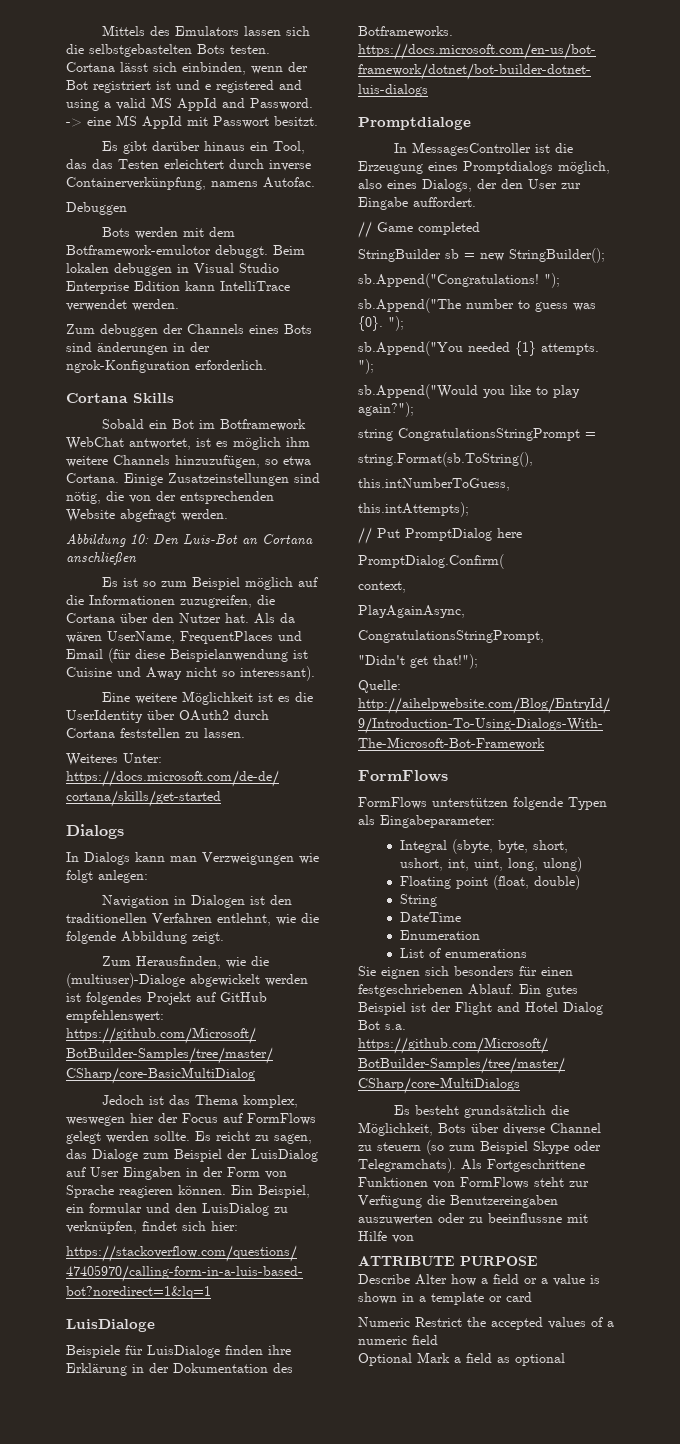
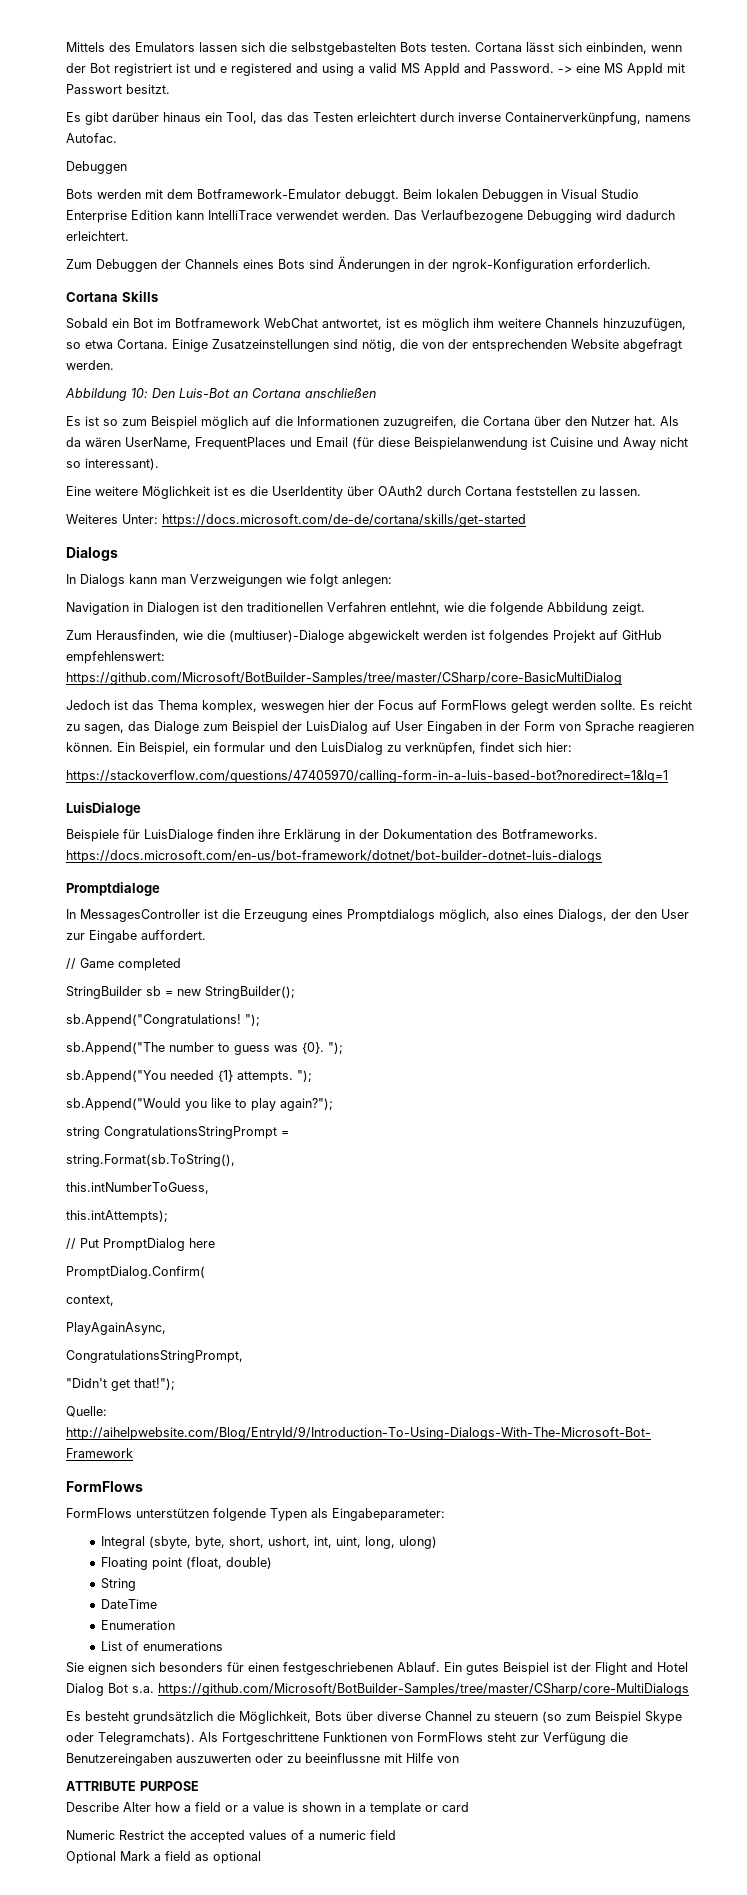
- Bots werden mit dem Botframework-emulotor debuggt.
+ Bots werden mit dem Botframework-Emulator debuggt.
- Beim lokalen debuggen in Visual Studio Enterprise Edition kann IntelliTrace verwendet werden.
- Zum debuggen der Channels eines Bots sind änderungen in der ngrok-Konfiguration erforderlich.
+ Beim lokalen Debuggen in Visual Studio Enterprise Edition kann IntelliTrace verwendet werden. Das Verlaufbezogene Debugging wird dadurch erleichtert.
+ Zum Debuggen der Channels eines Bots sind Änderungen in der ngrok-Konfiguration erforderlich.

